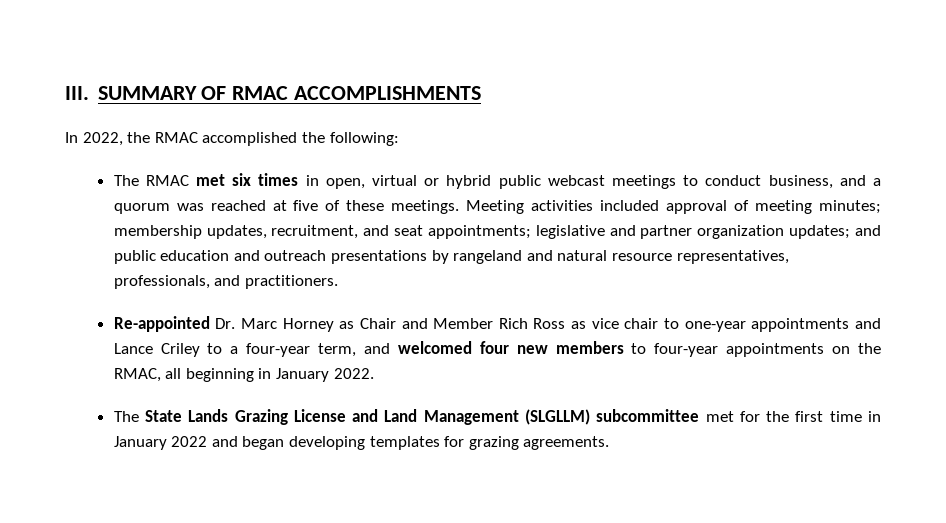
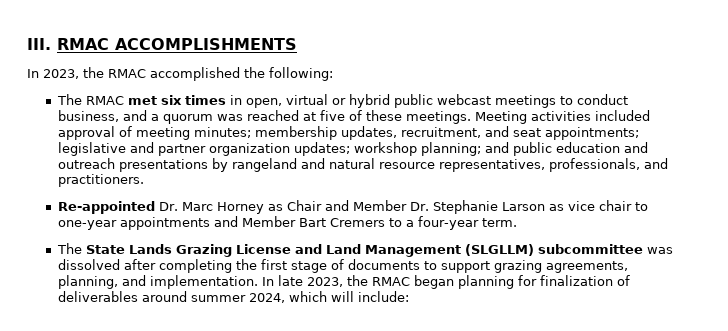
- III. SUMMARY OF RMAC ACCOMPLISHMENTS
+ III. RMAC ACCOMPLISHMENTS
- In 2022, the RMAC accomplished the following:
+ In 2023, the RMAC accomplished the following:
- Meeting activities included approval of meeting minutes; membership updates, recruitment, and seat appointments; legislative and partner organization updates; and public education and outreach presentations by rangeland and natural resource representatives, professionals, and practitioners.
+ Meeting activities included approval of meeting minutes; membership updates, recruitment, and seat appointments; legislative and partner organization updates; workshop planning; and public education and outreach presentations by rangeland and natural resource representatives, professionals, and practitioners.
- Re-appointed Dr. Marc Horney as Chair and Member Rich Ross as vice chair to one-year appointments and Lance Criley to a four-year term, and welcomed four new members to four-year appointments on the RMAC, all beginning in January 2022.
+ Re-appointed Dr. Marc Horney as Chair and Member Dr. Stephanie Larson as vice chair to one-year appointments and Member Bart Cremers to a four-year term.
- The State Lands Grazing License and Land Management (SLGLLM) subcommittee met for the first time in January 2022 and began developing templates for grazing agreements.
+ The State Lands Grazing License and Land Management (SLGLLM) subcommittee was dissolved after completing the first stage of documents to support grazing agreements, planning, and implementation. In late 2023, the RMAC began planning for finalization of deliverables around summer 2024, which will include:

